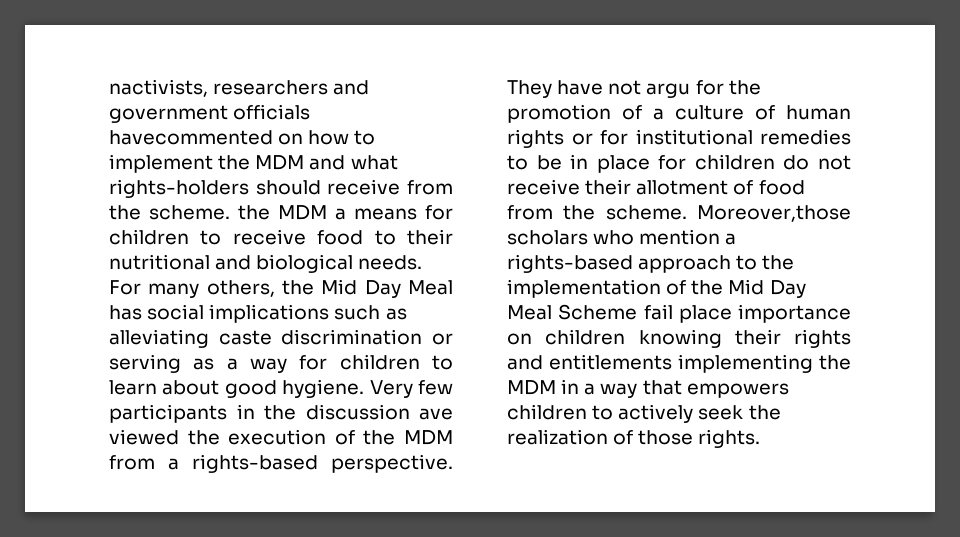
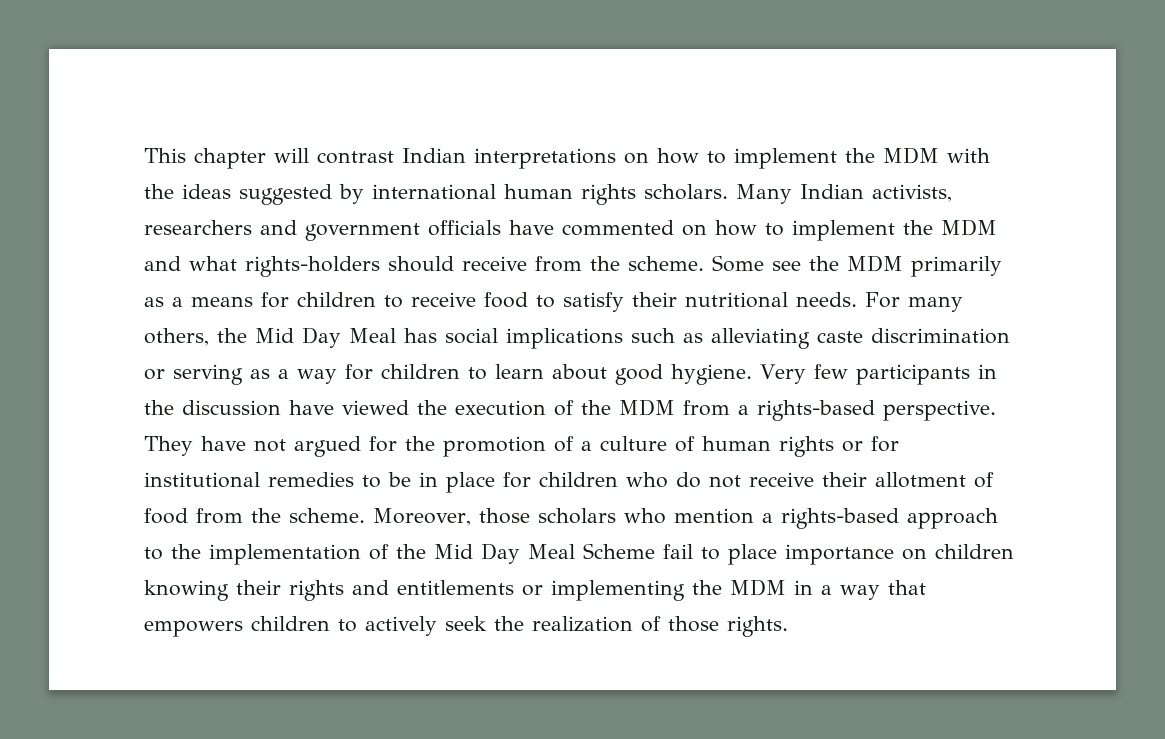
- nactivists, researchers and government officials havecommented on how to implement the MDM and what rights-holders should receive from the scheme. the MDM a means for children to receive food to their nutritional and biological needs.
+ This chapter will contrast Indian interpretations on how to implement the MDM with the ideas suggested by international human rights scholars. Many Indian activists, researchers and government officials have commented on how to implement the MDM and what rights-holders should receive from the scheme. Some see the MDM primarily as a means for children to receive food to satisfy their nutritional needs.
- Very few participants in the discussion ave viewed the execution of the MDM from a rights-based perspective.
+ Very few participants in the discussion have viewed the execution of the MDM from a rights-based perspective.
- They have not argu for the promotion of a culture of human rights or for institutional remedies to be in place for children do not receive their allotment of food from the scheme.
+ They have not argued for the promotion of a culture of human rights or for institutional remedies to be in place for children who do not receive their allotment of food from the scheme.
- Moreover,those scholars who mention a rights-based approach to the implementation of the Mid Day Meal Scheme fail place importance on children knowing their rights and entitlements implementing the MDM in a way that empowers children to actively seek the realization of those rights.
+ Moreover, those scholars who mention a rights-based approach to the implementation of the Mid Day Meal Scheme fail to place importance on children knowing their rights and entitlements or implementing the MDM in a way that empowers children to actively seek the realization of those rights.

